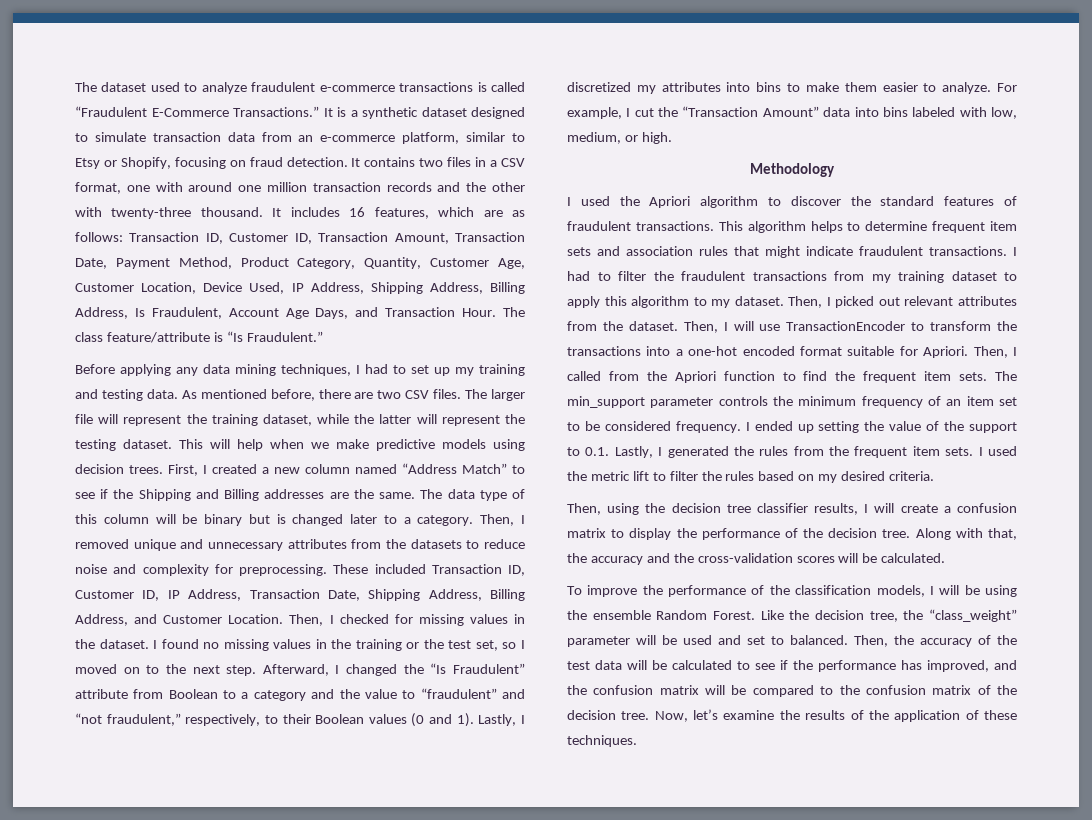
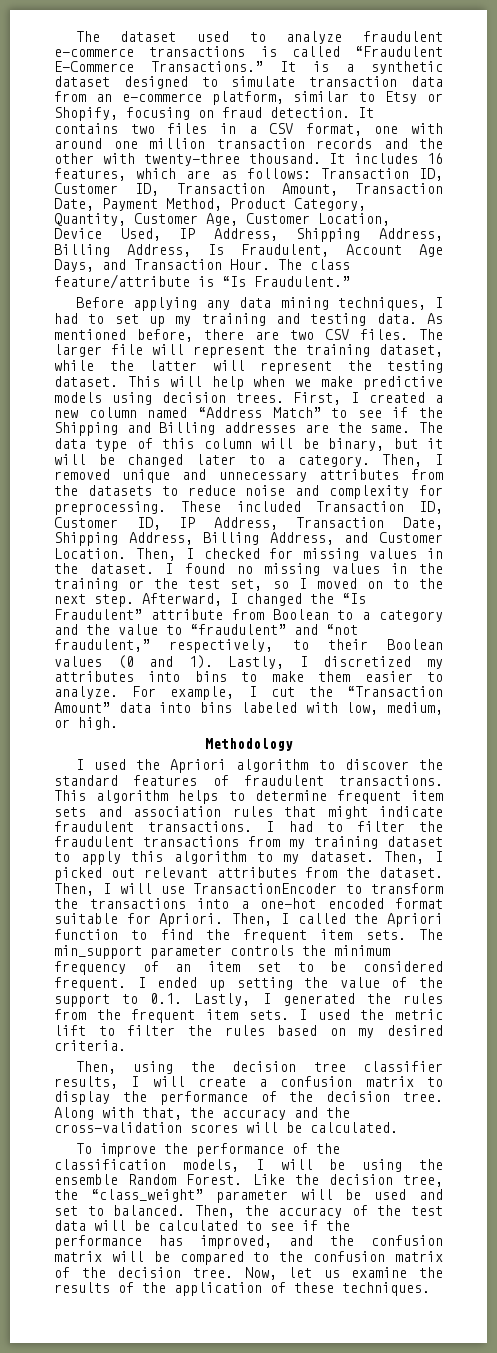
- The data type of this column will be binary but is changed later to a category.
+ The data type of this column will be binary, but it will be changed later to a category.
- Then, I called from the Apriori function to find the frequent item sets.
+ Then, I called the Apriori function to find the frequent item sets.
- The min_support parameter controls the minimum frequency of an item set to be considered frequency.
+ The min_support parameter controls the minimum frequency of an item set to be considered frequent.
- Now, let’s examine the results of the application of these techniques.
+ Now, let us examine the results of the application of these techniques.

